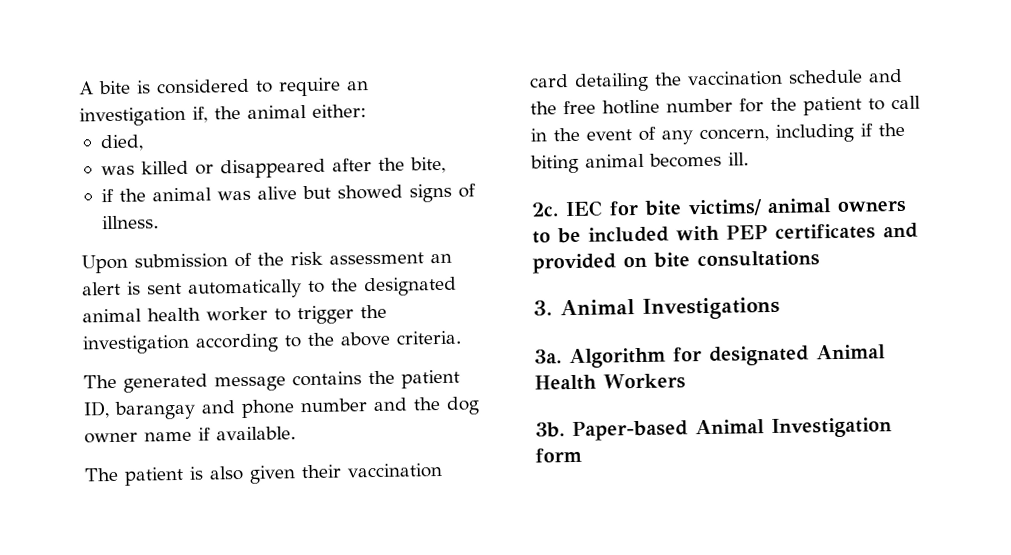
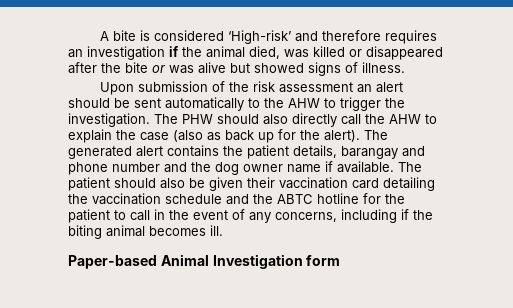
- A bite is considered to require an investigation if, the animal either:
- died,
- was killed or disappeared after the bite,
- if the animal was alive but showed signs of illness.
+ A bite is considered ‘High-risk’ and therefore requires an investigation if the animal died, was killed or disappeared after the bite or was alive but showed signs of illness.
- Upon submission of the risk assessment an alert is sent automatically to the designated animal health worker to trigger the investigation according to the above criteria.
- The generated message contains the patient ID, barangay and phone number and the dog owner name if available.
- The patient is also given their vaccination card detailing the vaccination schedule and the free hotline number for the patient to call in the event of any concern, including if the biting animal becomes ill.
+ Upon submission of the risk assessment an alert should be sent automatically to the AHW to trigger the investigation. The PHW should also directly call the AHW to explain the case (also as back up for the alert). The generated alert contains the patient details, barangay and phone number and the dog owner name if available. The patient should also be given their vaccination card detailing the vaccination schedule and the ABTC hotline for the patient to call in the event of any concerns, including if the biting animal becomes ill.
- 2c. IEC for bite victims/ animal owners to be included with PEP certificates and provided on bite consultations
- 3. Animal Investigations
- 3a. Algorithm for designated Animal Health Workers
- 3b.

